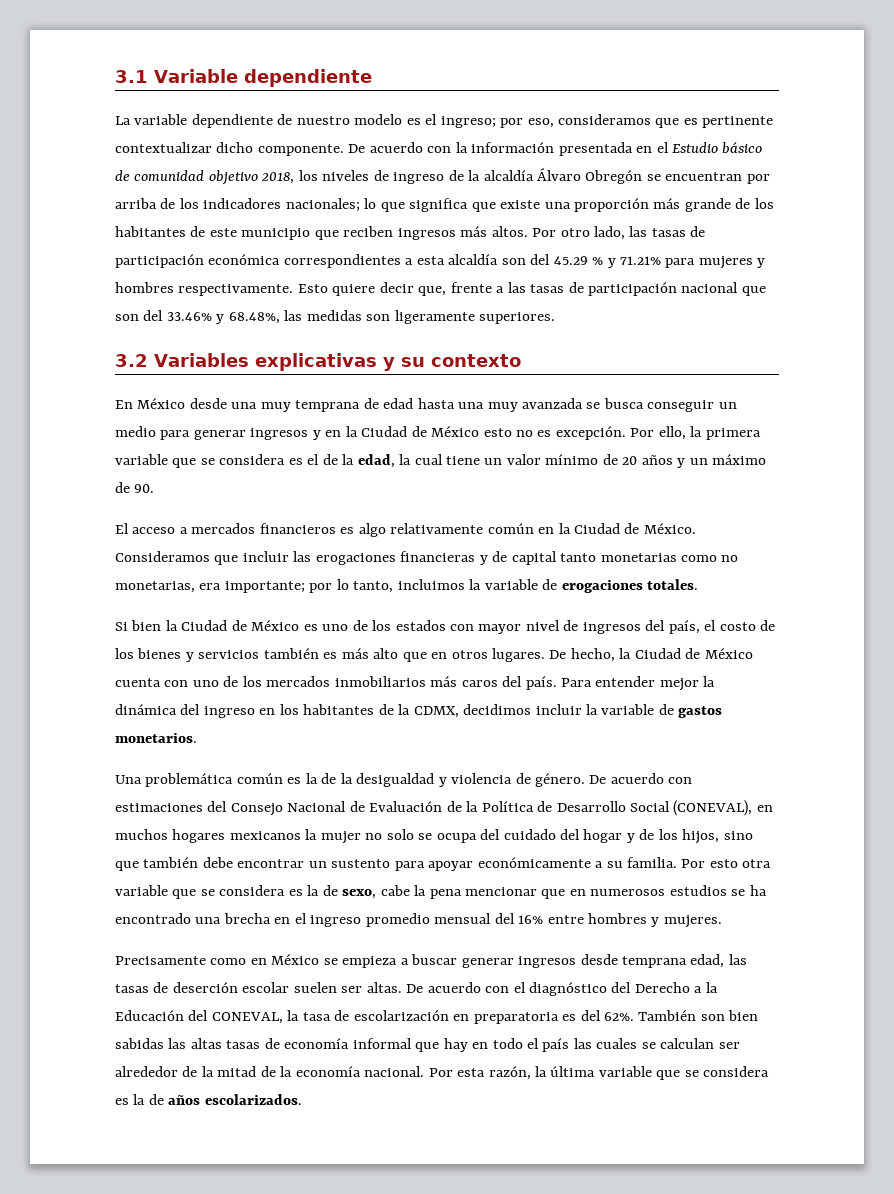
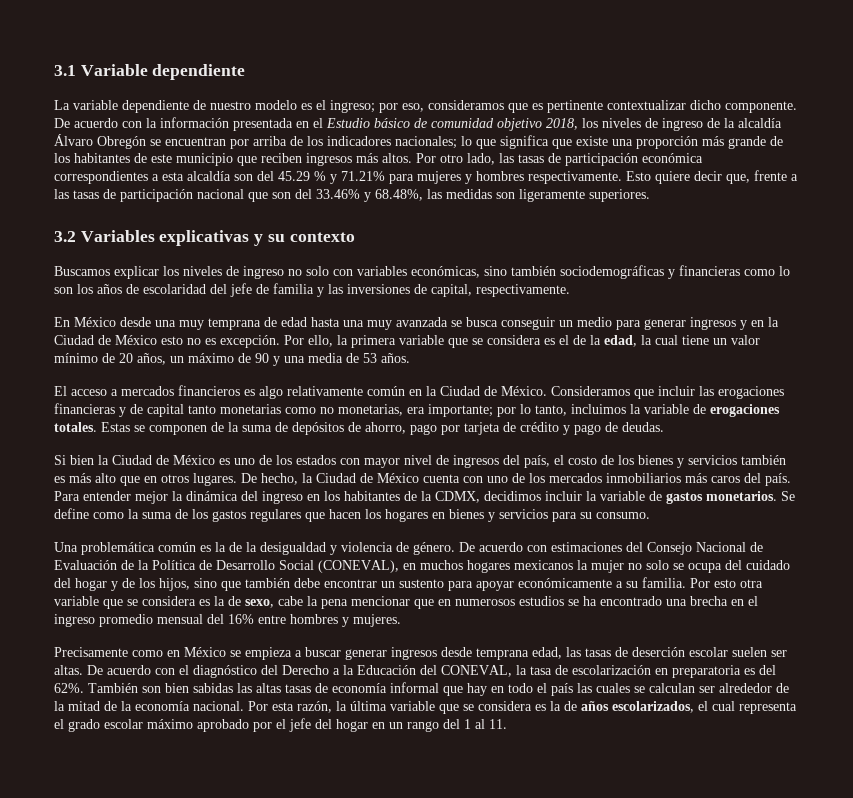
+ Buscamos explicar los niveles de ingreso no solo con variables económicas, sino también sociodemográficas y financieras como lo son los años de escolaridad del jefe de familia y las inversiones de capital, respectivamente.
- Por ello, la primera variable que se considera es el de la edad, la cual tiene un valor mínimo de 20 años y un máximo de 90.
+ Por ello, la primera variable que se considera es el de la edad, la cual tiene un valor mínimo de 20 años, un máximo de 90 y una media de 53 años.
+ Estas se componen de la suma de depósitos de ahorro, pago por tarjeta de crédito y pago de deudas.
+ Se define como la suma de los gastos regulares que hacen los hogares en bienes y servicios para su consumo.
- Por esta razón, la última variable que se considera es la de años escolarizados.
+ Por esta razón, la última variable que se considera es la de años escolarizados, el cual representa el grado escolar máximo aprobado por el jefe del hogar en un rango del 1 al 11.

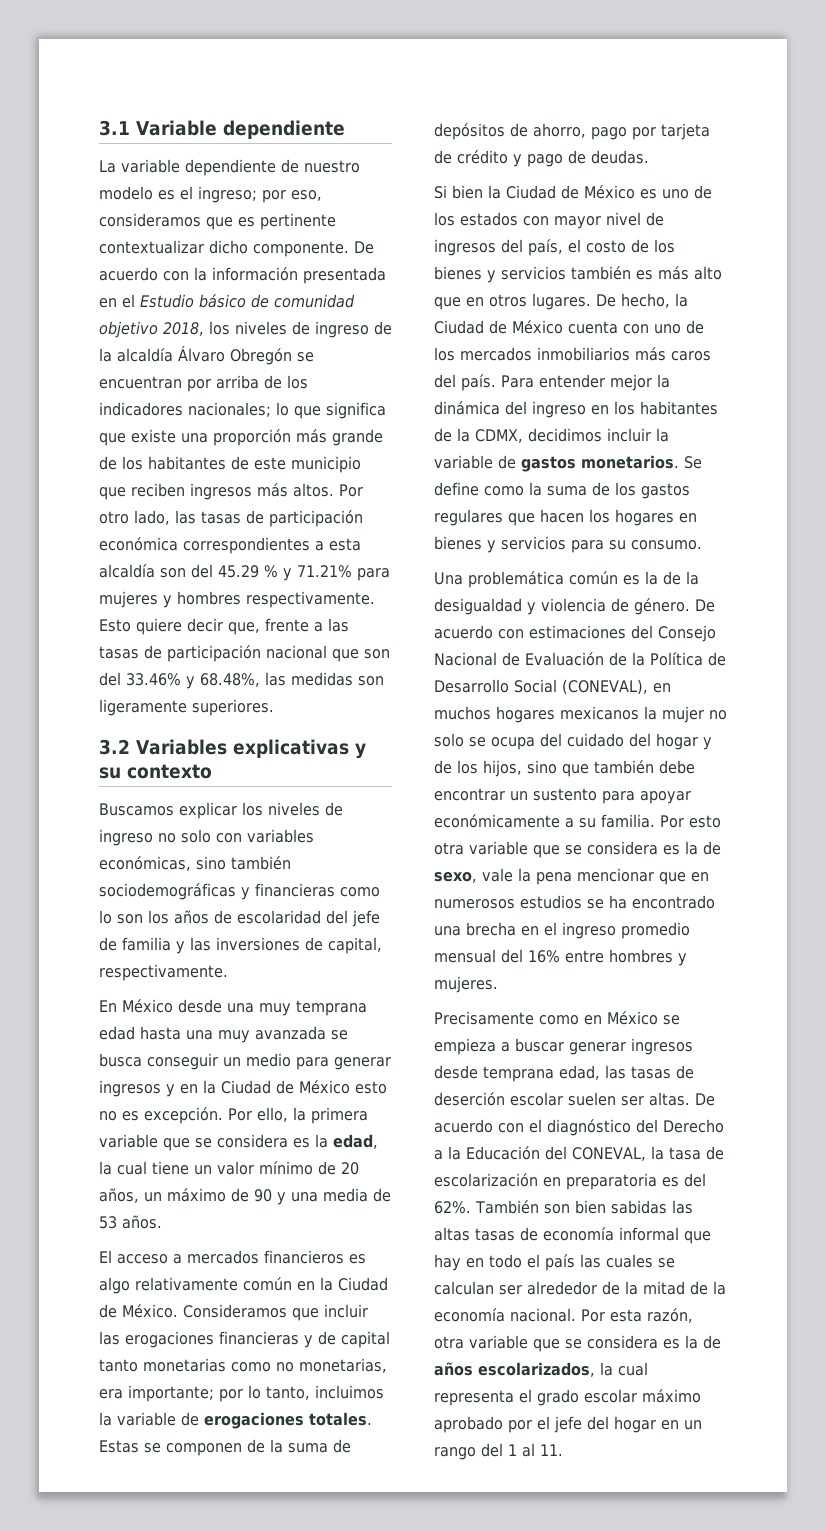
- En México desde una muy temprana de edad hasta una muy avanzada se busca conseguir un medio para generar ingresos y en la Ciudad de México esto no es excepción.
+ En México desde una muy temprana edad hasta una muy avanzada se busca conseguir un medio para generar ingresos y en la Ciudad de México esto no es excepción.
- Por ello, la primera variable que se considera es el de la edad, la cual tiene un valor mínimo de 20 años, un máximo de 90 y una media de 53 años.
+ Por ello, la primera variable que se considera es la edad, la cual tiene un valor mínimo de 20 años, un máximo de 90 y una media de 53 años.
- Por esto otra variable que se considera es la de sexo, cabe la pena mencionar que en numerosos estudios se ha encontrado una brecha en el ingreso promedio mensual del 16% entre hombres y mujeres.
+ Por esto otra variable que se considera es la de sexo, vale la pena mencionar que en numerosos estudios se ha encontrado una brecha en el ingreso promedio mensual del 16% entre hombres y mujeres.
- Por esta razón, la última variable que se considera es la de años escolarizados, el cual representa el grado escolar máximo aprobado por el jefe del hogar en un rango del 1 al 11.
+ Por esta razón, otra variable que se considera es la de años escolarizados, la cual representa el grado escolar máximo aprobado por el jefe del hogar en un rango del 1 al 11.

